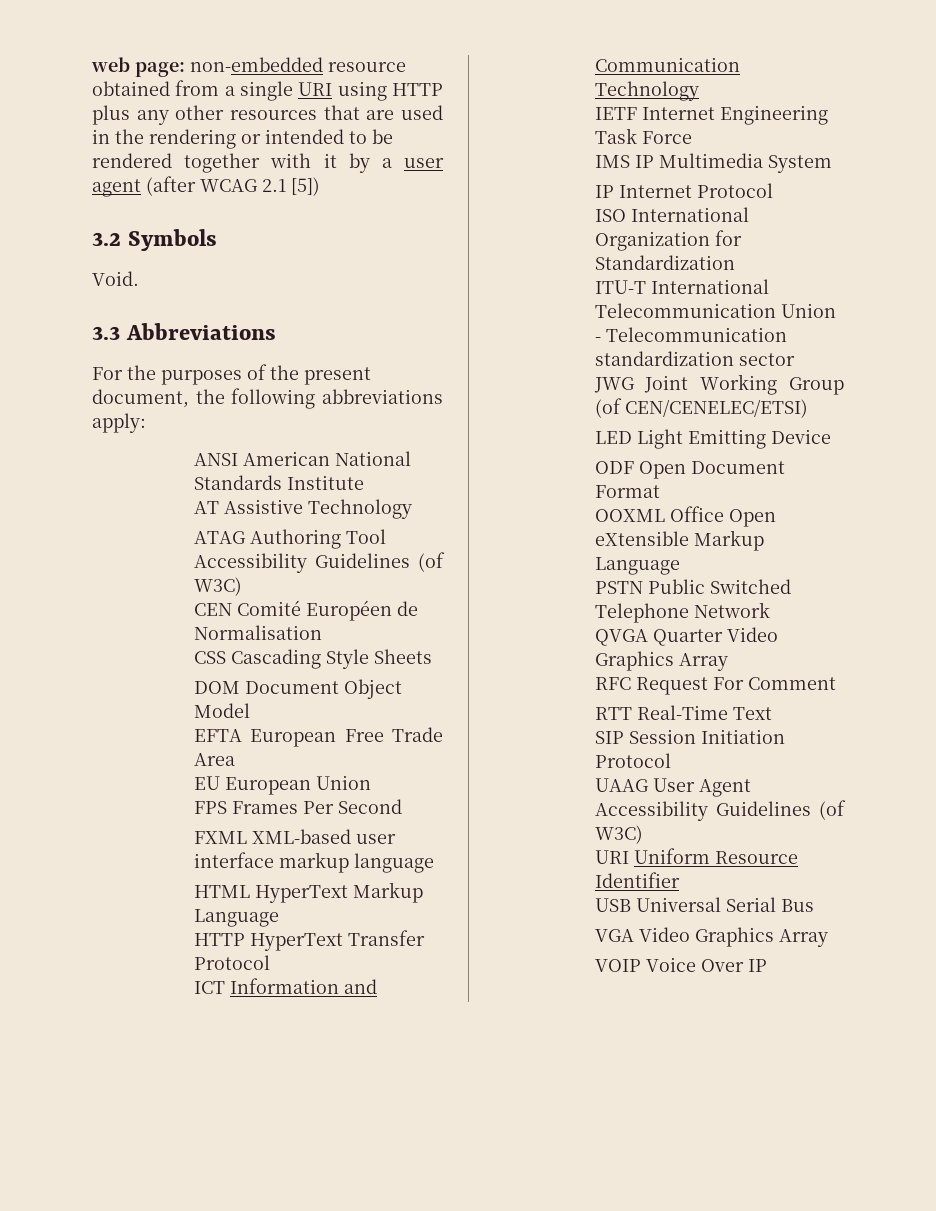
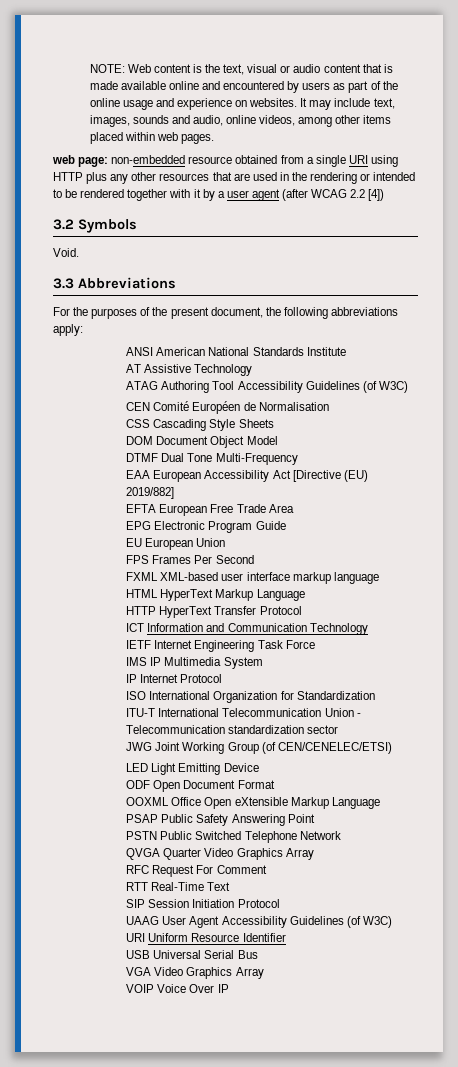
+ NOTE: Web content is the text, visual or audio content that is made available online and encountered by users as part of the online usage and experience on websites. It may include text, images, sounds and audio, online videos, among other items placed within web pages.
- web page: non-embedded resource obtained from a single URI using HTTP plus any other resources that are used in the rendering or intended to be rendered together with it by a user agent (after WCAG 2.1 [5])
+ web page: non-embedded resource obtained from a single URI using HTTP plus any other resources that are used in the rendering or intended to be rendered together with it by a user agent (after WCAG 2.2 [4])
+ DTMF Dual Tone Multi-Frequency
+ EAA European Accessibility Act [Directive (EU) 2019/882]
+ EPG Electronic Program Guide
+ PSAP Public Safety Answering Point

